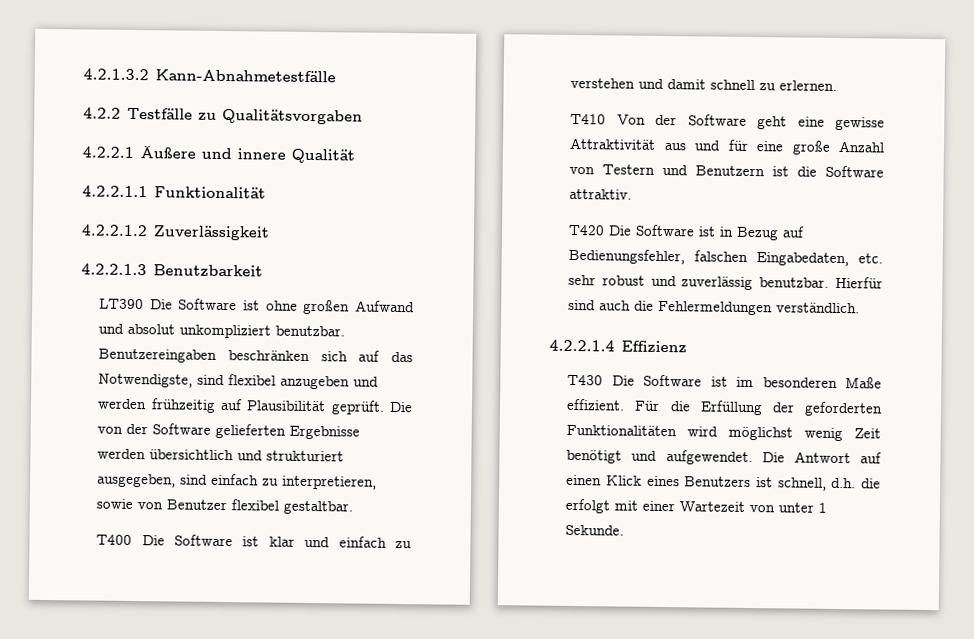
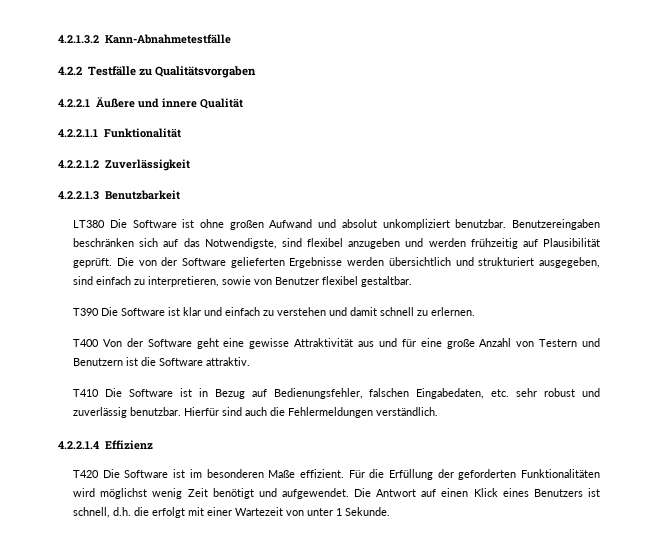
- LT390 Die Software ist ohne großen Aufwand und absolut unkompliziert benutzbar.
+ LT380 Die Software ist ohne großen Aufwand und absolut unkompliziert benutzbar.
- T400 Die Software ist klar und einfach zu verstehen und damit schnell zu erlernen.
+ T390 Die Software ist klar und einfach zu verstehen und damit schnell zu erlernen.
- T410 Von der Software geht eine gewisse Attraktivität aus und für eine große Anzahl von Testern und Benutzern ist die Software attraktiv.
+ T400 Von der Software geht eine gewisse Attraktivität aus und für eine große Anzahl von Testern und Benutzern ist die Software attraktiv.
- T420 Die Software ist in Bezug auf Bedienungsfehler, falschen Eingabedaten, etc. sehr robust und zuverlässig benutzbar.
+ T410 Die Software ist in Bezug auf Bedienungsfehler, falschen Eingabedaten, etc. sehr robust und zuverlässig benutzbar.
- T430 Die Software ist im besonderen Maße effizient.
+ T420 Die Software ist im besonderen Maße effizient.

